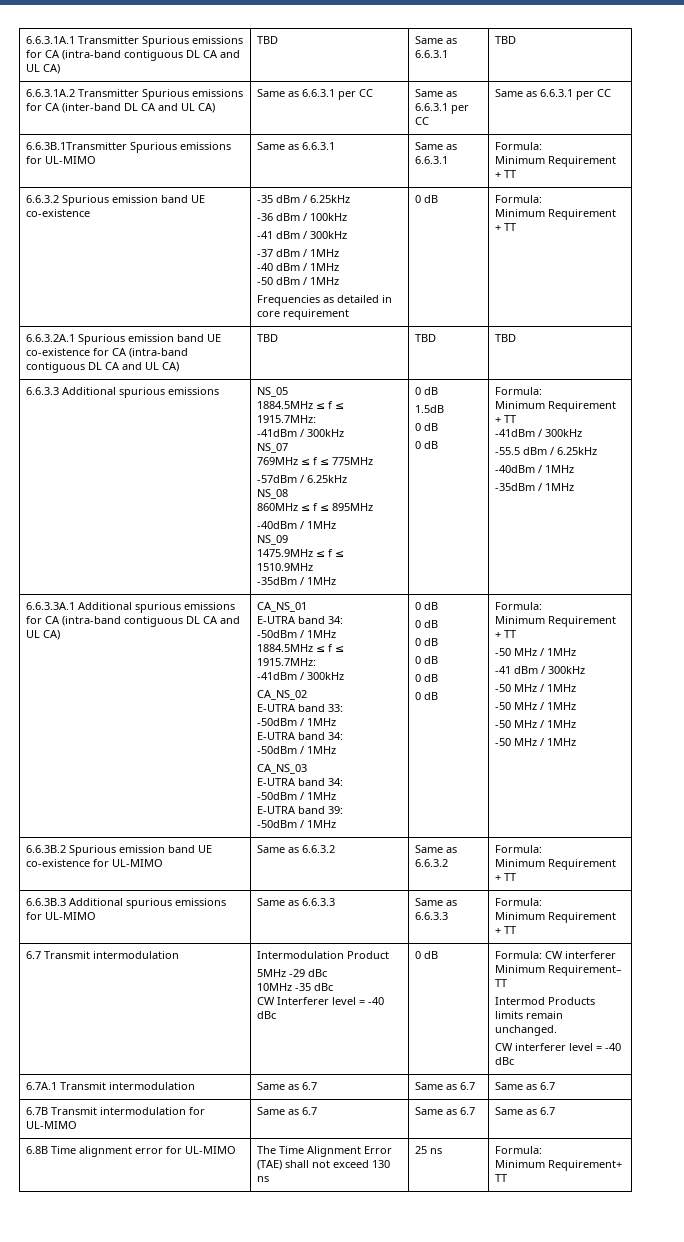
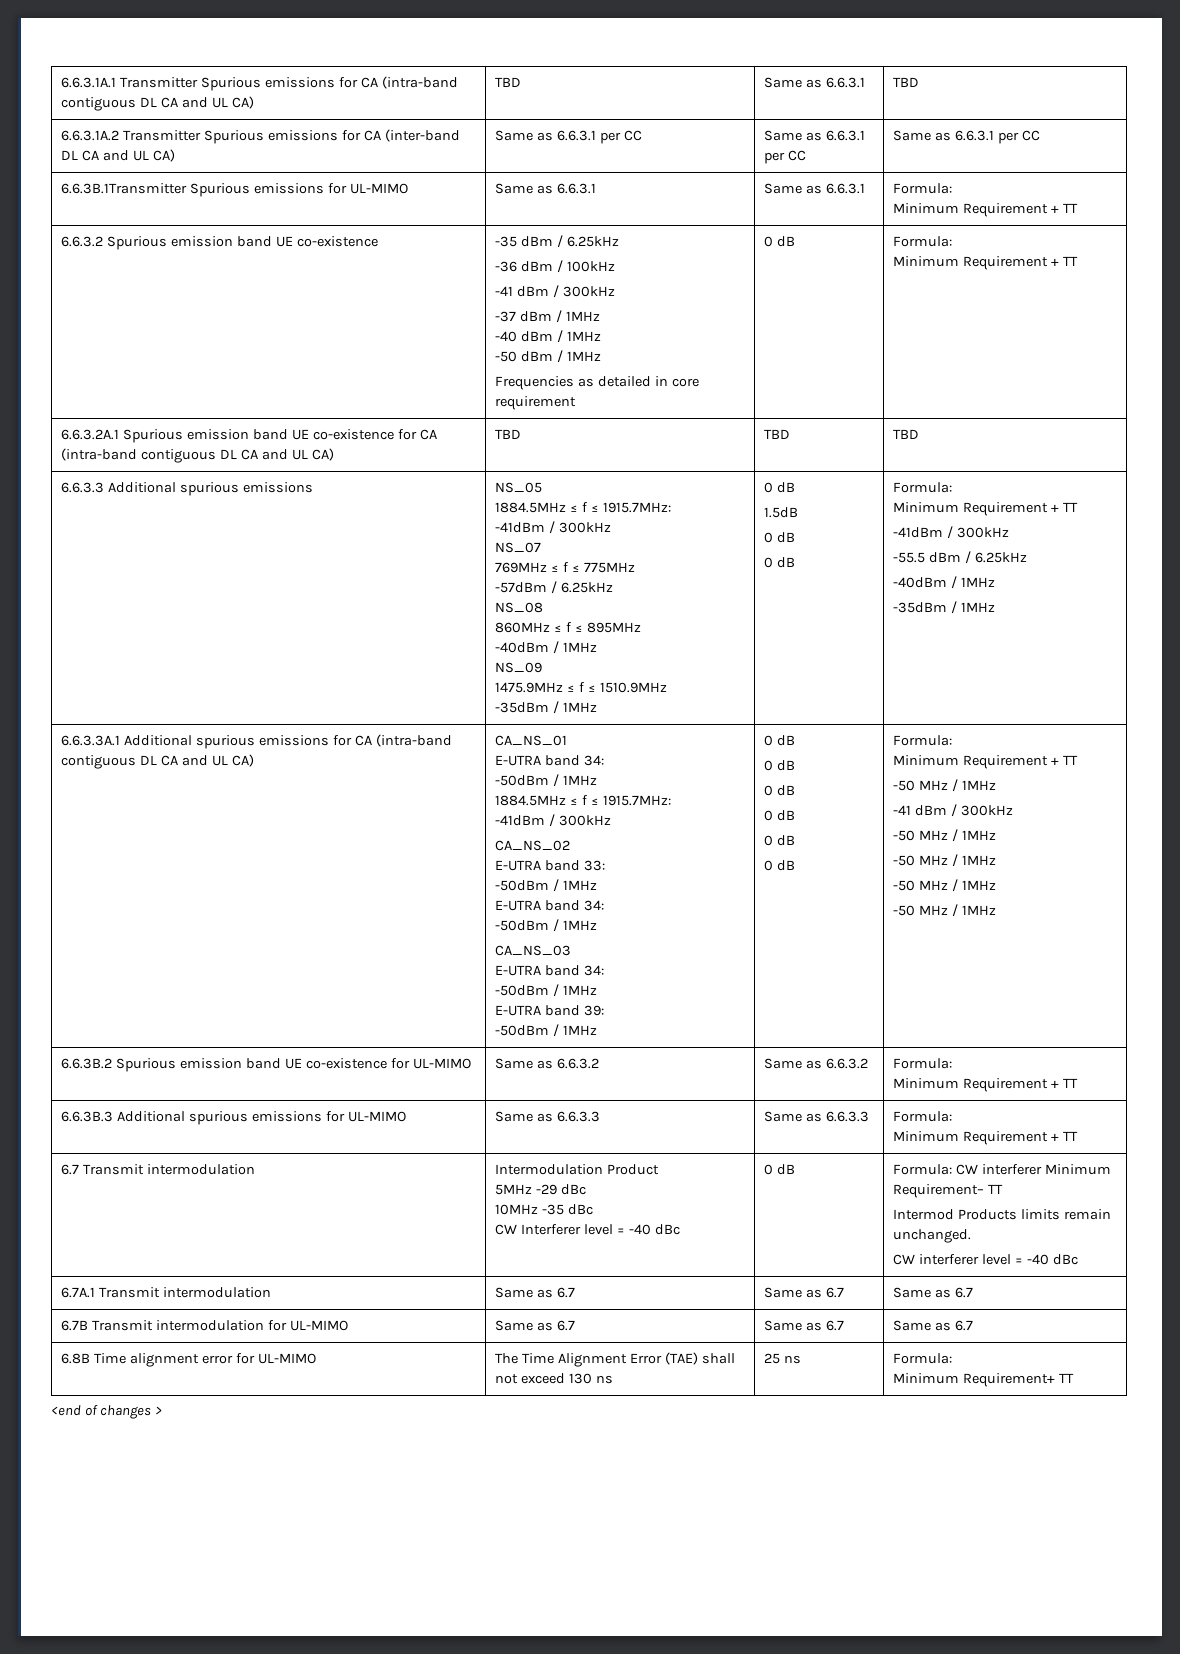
+ <end of changes >

